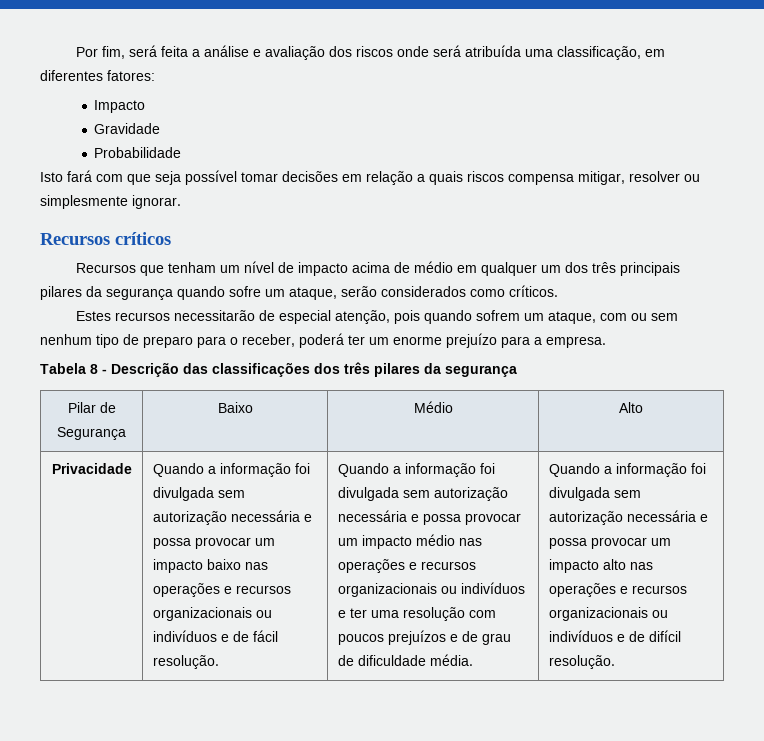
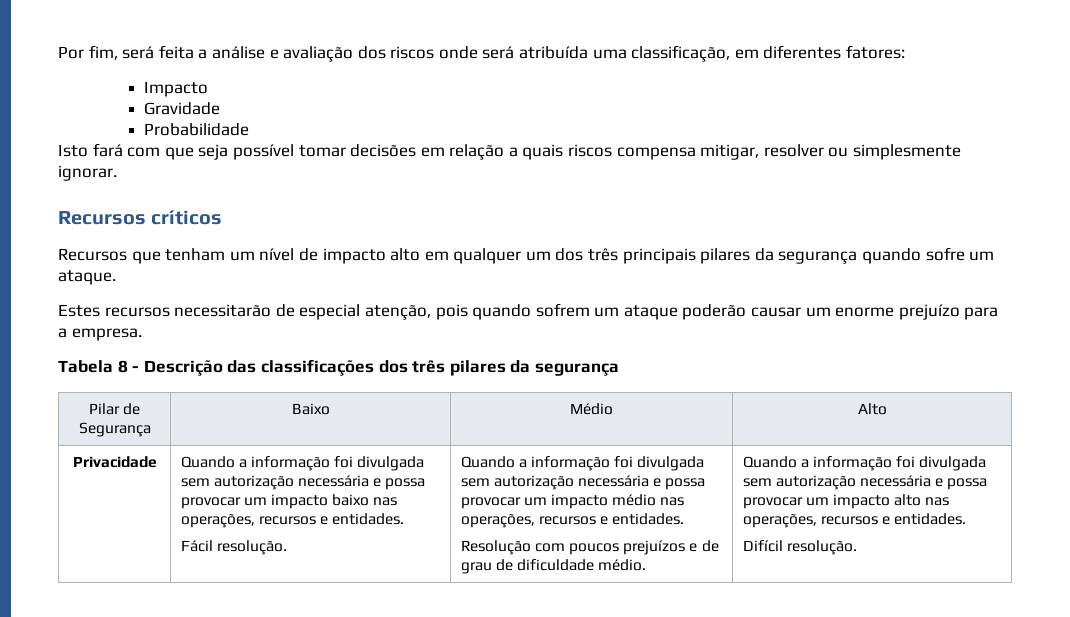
- Recursos que tenham um nível de impacto acima de médio em qualquer um dos três principais pilares da segurança quando sofre um ataque, serão considerados como críticos.
+ Recursos que tenham um nível de impacto alto em qualquer um dos três principais pilares da segurança quando sofre um ataque.
- Estes recursos necessitarão de especial atenção, pois quando sofrem um ataque, com ou sem nenhum tipo de preparo para o receber, poderá ter um enorme prejuízo para a empresa.
+ Estes recursos necessitarão de especial atenção, pois quando sofrem um ataque poderão causar um enorme prejuízo para a empresa.
- Quando a informação foi divulgada sem autorização necessária e possa provocar um impacto baixo nas operações e recursos organizacionais ou indivíduos e de fácil resolução.
+ Quando a informação foi divulgada sem autorização necessária e possa provocar um impacto baixo nas operações, recursos e entidades.
+ Fácil resolução.
- Quando a informação foi divulgada sem autorização necessária e possa provocar um impacto médio nas operações e recursos organizacionais ou indivíduos e ter uma resolução com poucos prejuízos e de grau de dificuldade média.
+ Quando a informação foi divulgada sem autorização necessária e possa provocar um impacto médio nas operações, recursos e entidades.
+ Resolução com poucos prejuízos e de grau de dificuldade médio.
- Quando a informação foi divulgada sem autorização necessária e possa provocar um impacto alto nas operações e recursos organizacionais ou indivíduos e de difícil resolução.
+ Quando a informação foi divulgada sem autorização necessária e possa provocar um impacto alto nas operações, recursos e entidades.
+ Difícil resolução.

